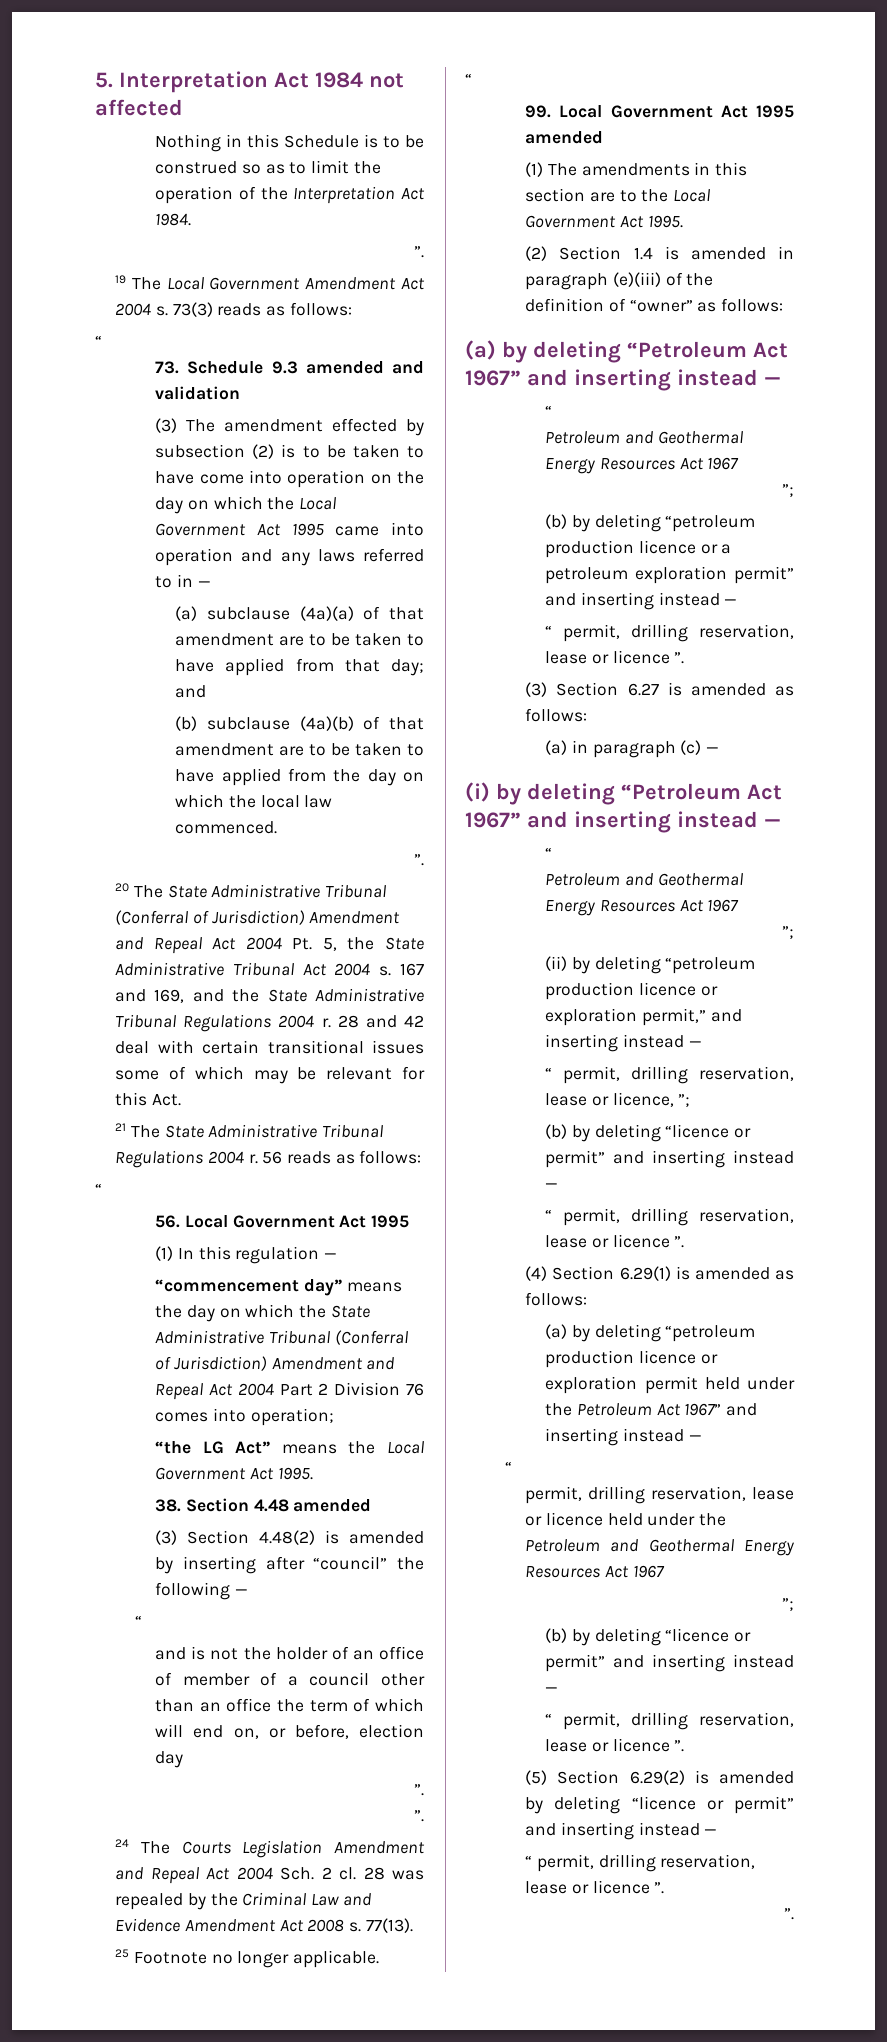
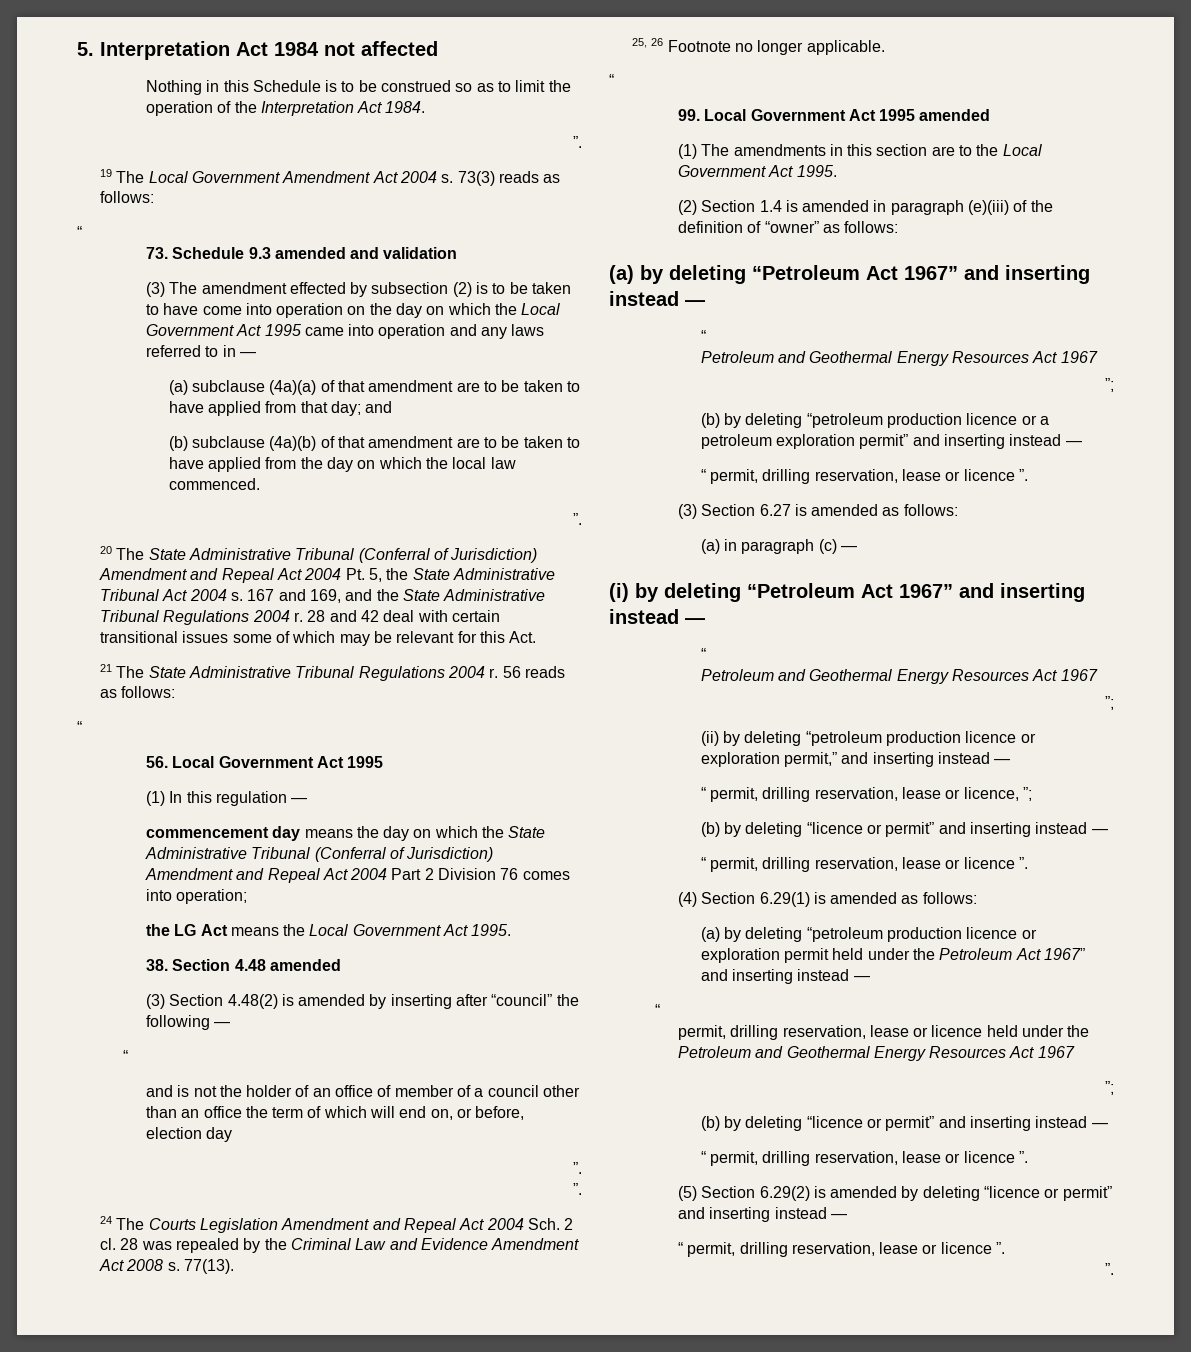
- “commencement day” means the day on which the State Administrative Tribunal (Conferral of Jurisdiction) Amendment and Repeal Act 2004 Part 2 Division 76 comes into operation;
+ commencement day means the day on which the State Administrative Tribunal (Conferral of Jurisdiction) Amendment and Repeal Act 2004 Part 2 Division 76 comes into operation;
- “the LG Act” means the Local Government Act 1995.
+ the LG Act means the Local Government Act 1995.
- 25 Footnote no longer applicable.
+ 25, 26 Footnote no longer applicable.

